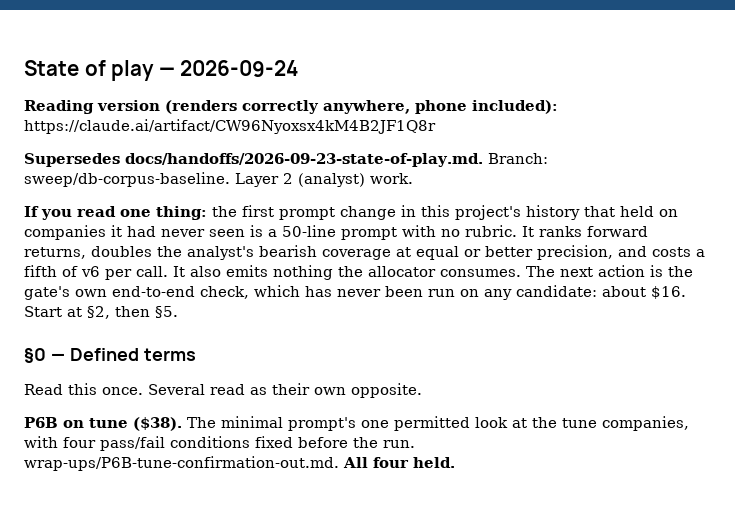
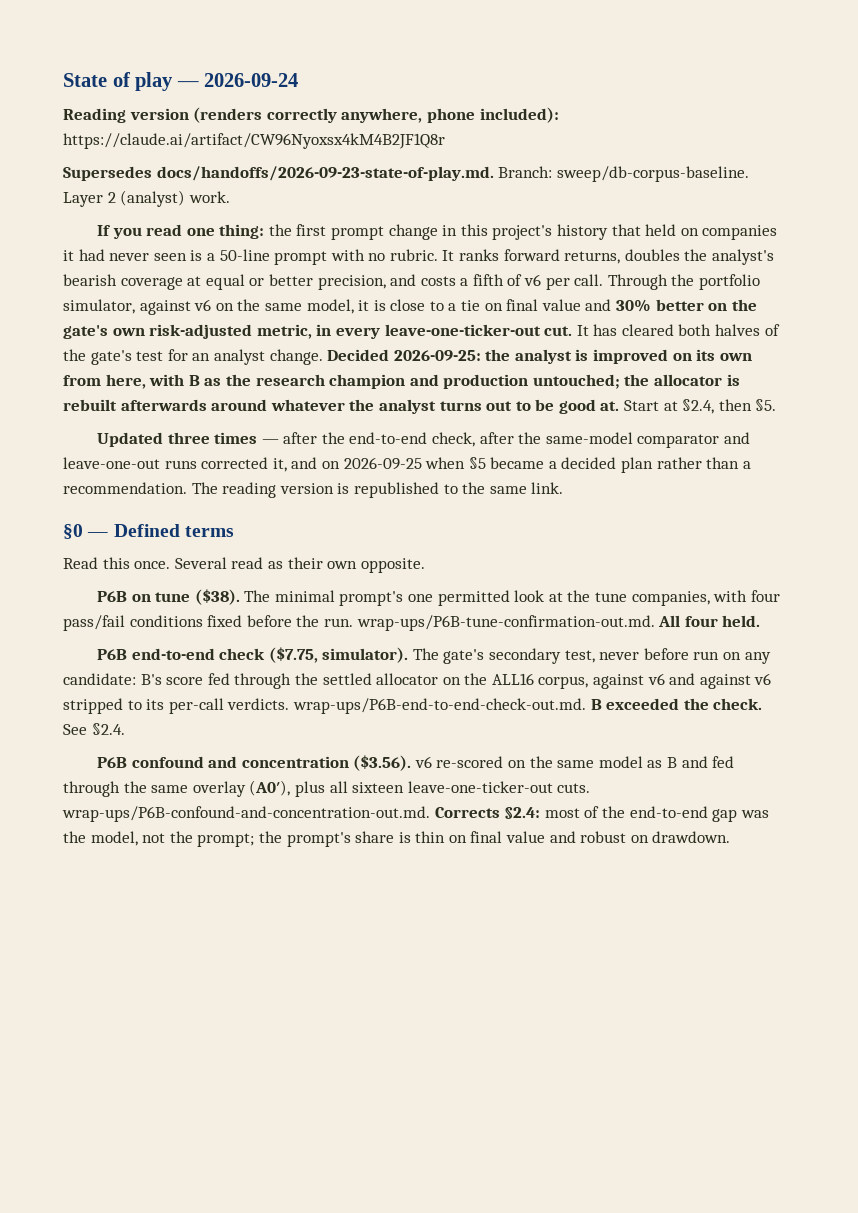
- It also emits nothing the allocator consumes. The next action is the gate's own end-to-end check, which has never been run on any candidate: about $16. Start at §2, then §5.
+ Through the portfolio simulator, against v6 on the same model, it is close to a tie on final value and 30% better on the gate's own risk-adjusted metric, in every leave-one-ticker-out cut. It has cleared both halves of the gate's test for an analyst change. Decided 2026-09-25: the analyst is improved on its own from here, with B as the research champion and production untouched; the allocator is rebuilt afterwards around whatever the analyst turns out to be good at. Start at §2.4, then §5.
+ Updated three times — after the end-to-end check, after the same-model comparator and leave-one-out runs corrected it, and on 2026-09-25 when §5 became a decided plan rather than a recommendation. The reading version is republished to the same link.
+ P6B end-to-end check ($7.75, simulator). The gate's secondary test, never before run on any candidate: B's score fed through the settled allocator on the ALL16 corpus, against v6 and against v6 stripped to its per-call verdicts. wrap-ups/P6B-end-to-end-check-out.md. B exceeded the check. See §2.4.
+ P6B confound and concentration ($3.56). v6 re-scored on the same model as B and fed through the same overlay (A0′), plus all sixteen leave-one-ticker-out cuts. wrap-ups/P6B-confound-and-concentration-out.md. Corrects §2.4: most of the end-to-end gap was the model, not the prompt; the prompt's share is thin on final value and robust on drawdown.

